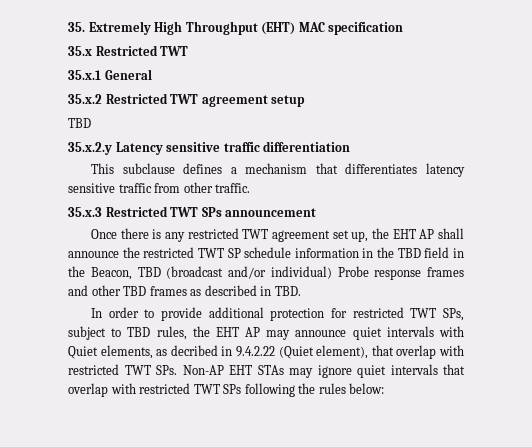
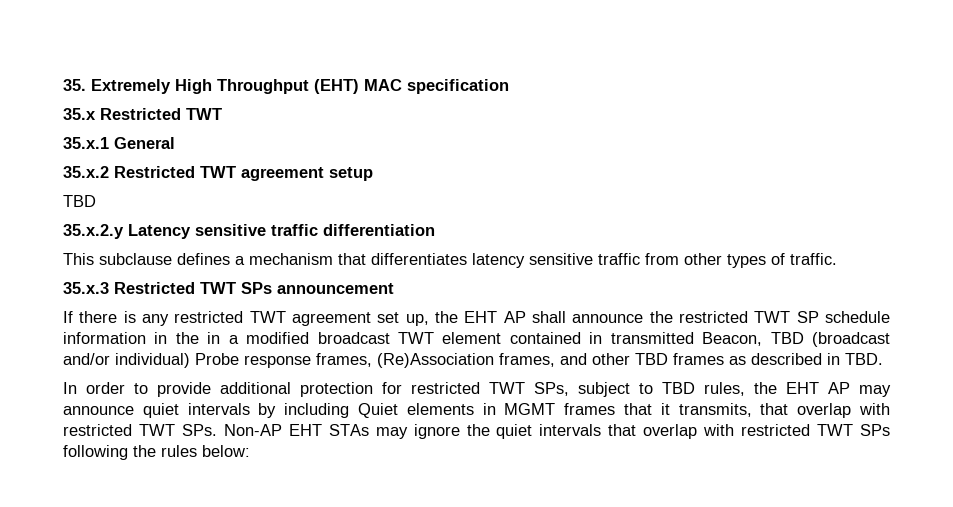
- This subclause defines a mechanism that differentiates latency sensitive traffic from other traffic.
+ This subclause defines a mechanism that differentiates latency sensitive traffic from other types of traffic.
- Once there is any restricted TWT agreement set up, the EHT AP shall announce the restricted TWT SP schedule information in the TBD field in the Beacon, TBD (broadcast and/or individual) Probe response frames and other TBD frames as described in TBD.
+ If there is any restricted TWT agreement set up, the EHT AP shall announce the restricted TWT SP schedule information in the in a modified broadcast TWT element contained in transmitted Beacon, TBD (broadcast and/or individual) Probe response frames, (Re)Association frames, and other TBD frames as described in TBD.
- In order to provide additional protection for restricted TWT SPs, subject to TBD rules, the EHT AP may announce quiet intervals with Quiet elements, as decribed in 9.4.2.22 (Quiet element), that overlap with restricted TWT SPs. Non-AP EHT STAs may ignore quiet intervals that overlap with restricted TWT SPs following the rules below:
+ In order to provide additional protection for restricted TWT SPs, subject to TBD rules, the EHT AP may announce quiet intervals by including Quiet elements in MGMT frames that it transmits, that overlap with restricted TWT SPs. Non-AP EHT STAs may ignore the quiet intervals that overlap with restricted TWT SPs following the rules below:

